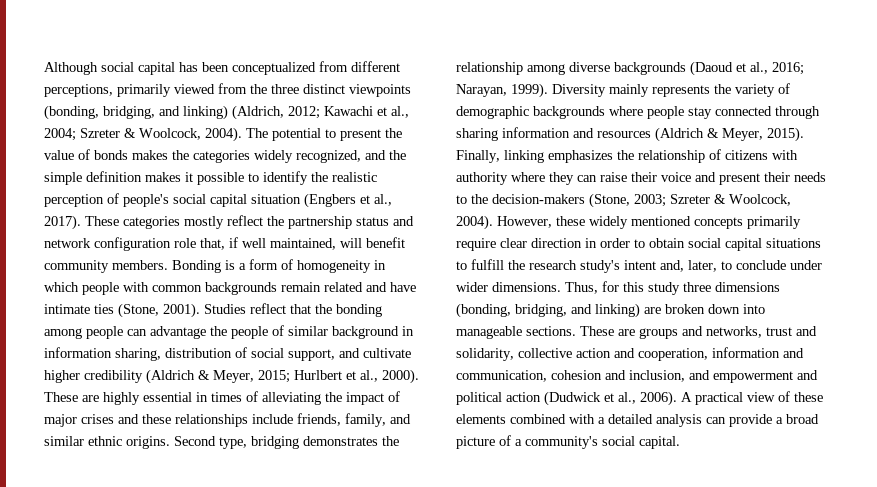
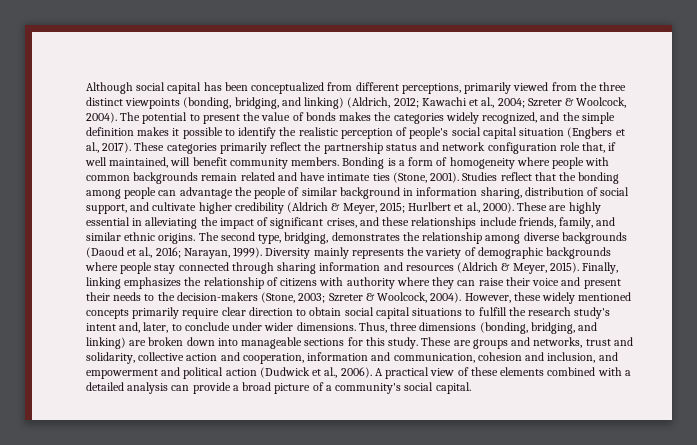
- These categories mostly reflect the partnership status and network configuration role that, if well maintained, will benefit community members.
+ These categories primarily reflect the partnership status and network configuration role that, if well maintained, will benefit community members.
- Bonding is a form of homogeneity in which people with common backgrounds remain related and have intimate ties (Stone, 2001).
+ Bonding is a form of homogeneity where people with common backgrounds remain related and have intimate ties (Stone, 2001).
- These are highly essential in times of alleviating the impact of major crises and these relationships include friends, family, and similar ethnic origins.
+ These are highly essential in alleviating the impact of significant crises, and these relationships include friends, family, and similar ethnic origins.
- Second type, bridging demonstrates the relationship among diverse backgrounds (Daoud et al., 2016; Narayan, 1999).
+ The second type, bridging, demonstrates the relationship among diverse backgrounds (Daoud et al., 2016; Narayan, 1999).
- However, these widely mentioned concepts primarily require clear direction in order to obtain social capital situations to fulfill the research study's intent and, later, to conclude under wider dimensions.
+ However, these widely mentioned concepts primarily require clear direction to obtain social capital situations to fulfill the research study's intent and, later, to conclude under wider dimensions.
- Thus, for this study three dimensions (bonding, bridging, and linking) are broken down into manageable sections.
+ Thus, three dimensions (bonding, bridging, and linking) are broken down into manageable sections for this study.

